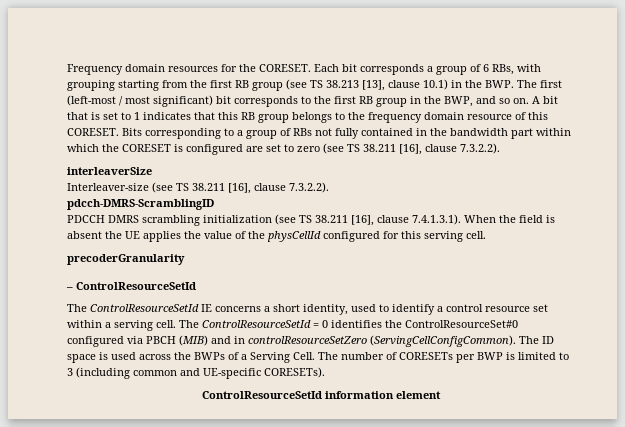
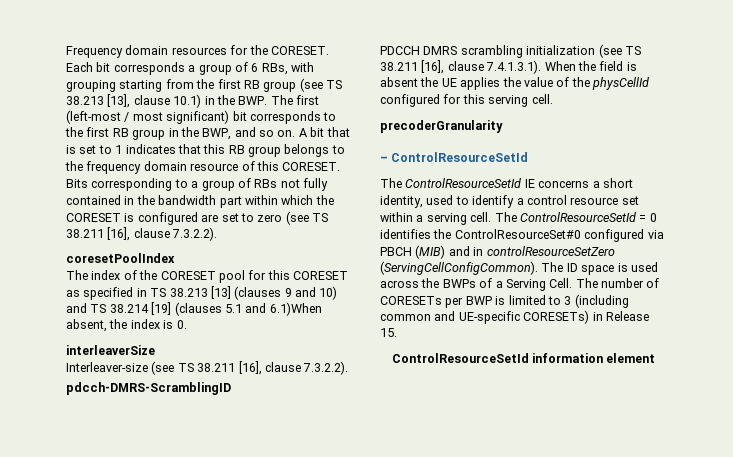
+ coresetPoolIndex
+ The index of the CORESET pool for this CORESET as specified in TS 38.213 [13] (clauses 9 and 10) and TS 38.214 [19] (clauses 5.1 and 6.1)When absent, the index is 0.
- The number of CORESETs per BWP is limited to 3 (including common and UE-specific CORESETs).
+ The number of CORESETs per BWP is limited to 3 (including common and UE-specific CORESETs) in Release 15.

